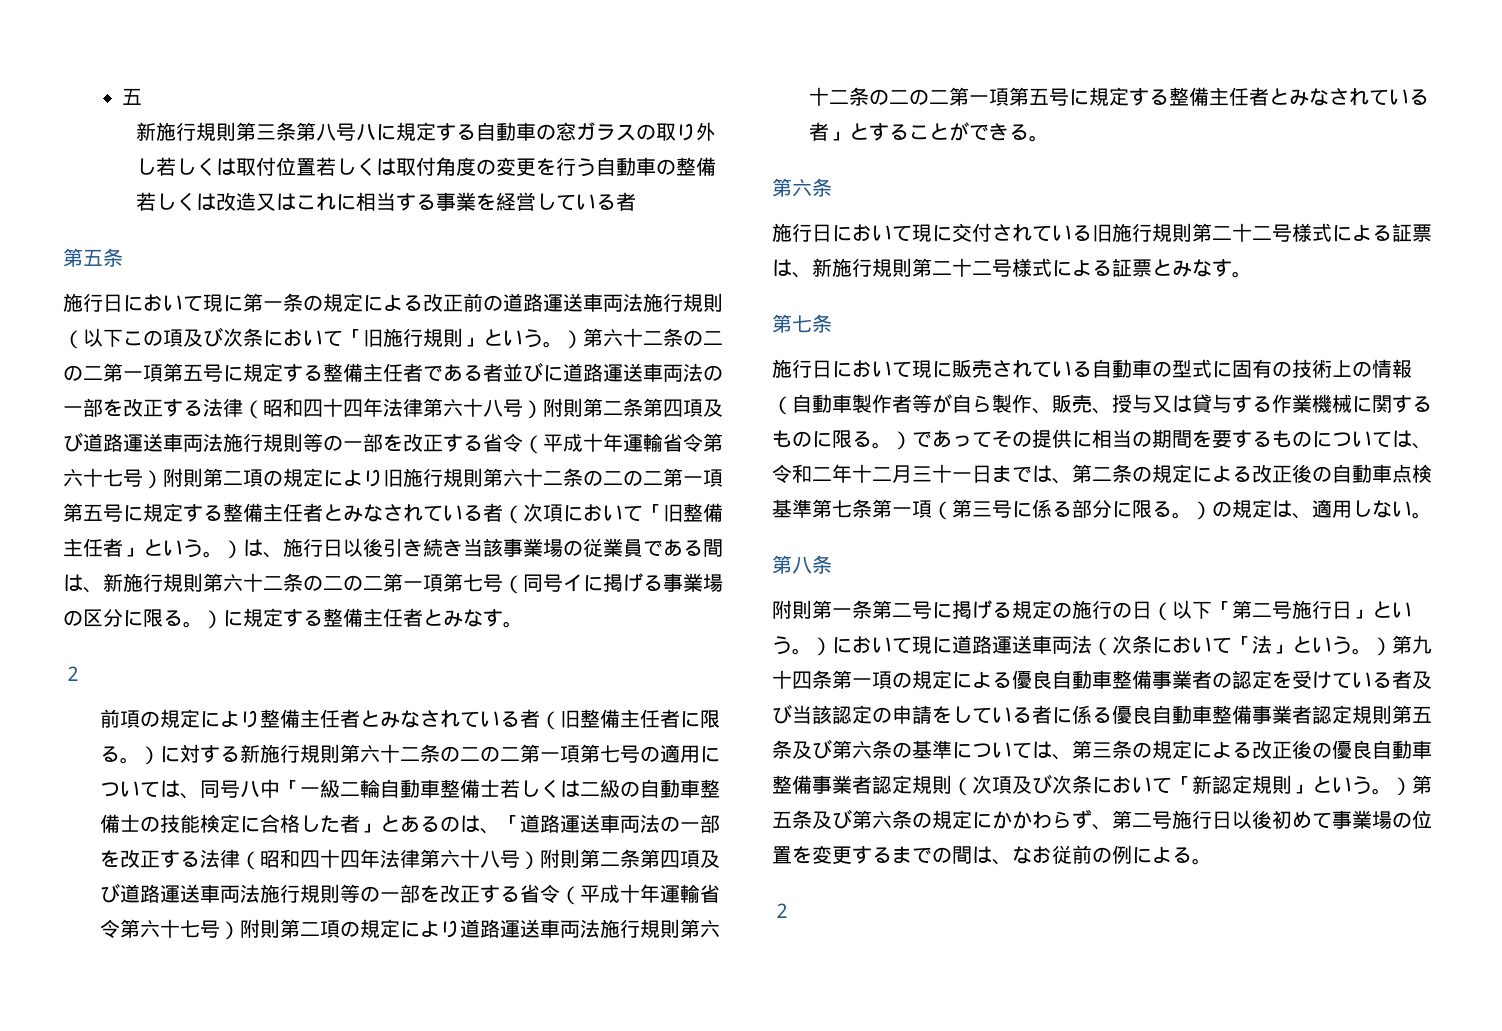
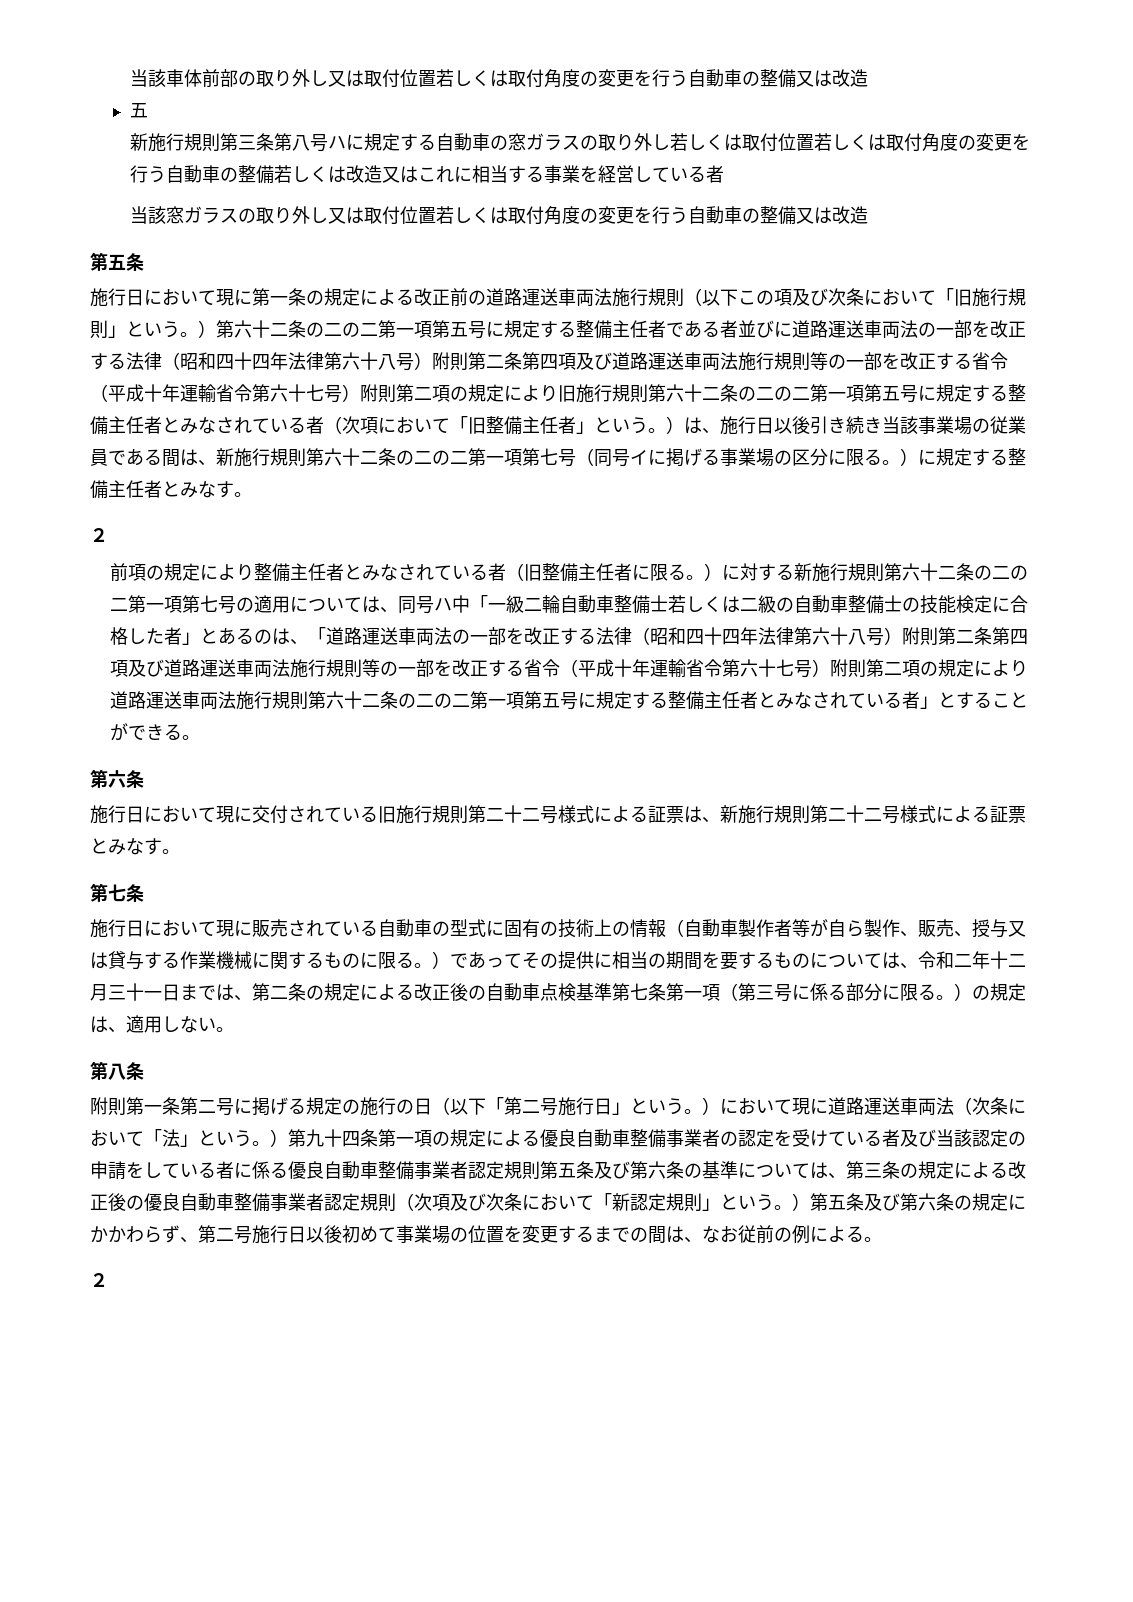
+ 当該車体前部の取り外し又は取付位置若しくは取付角度の変更を行う自動車の整備又は改造
+ 当該窓ガラスの取り外し又は取付位置若しくは取付角度の変更を行う自動車の整備又は改造

